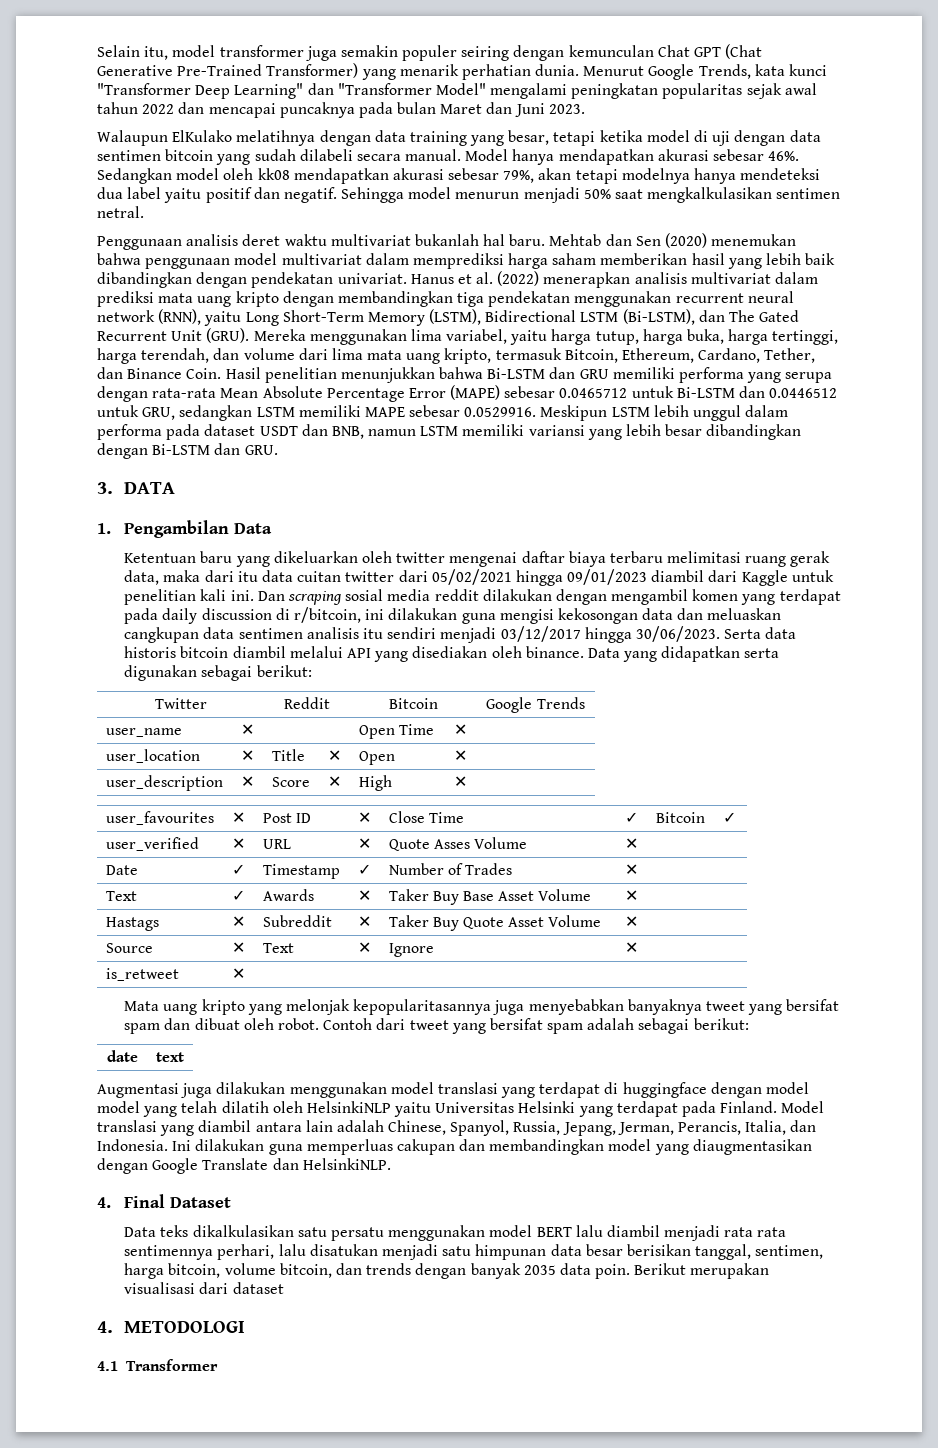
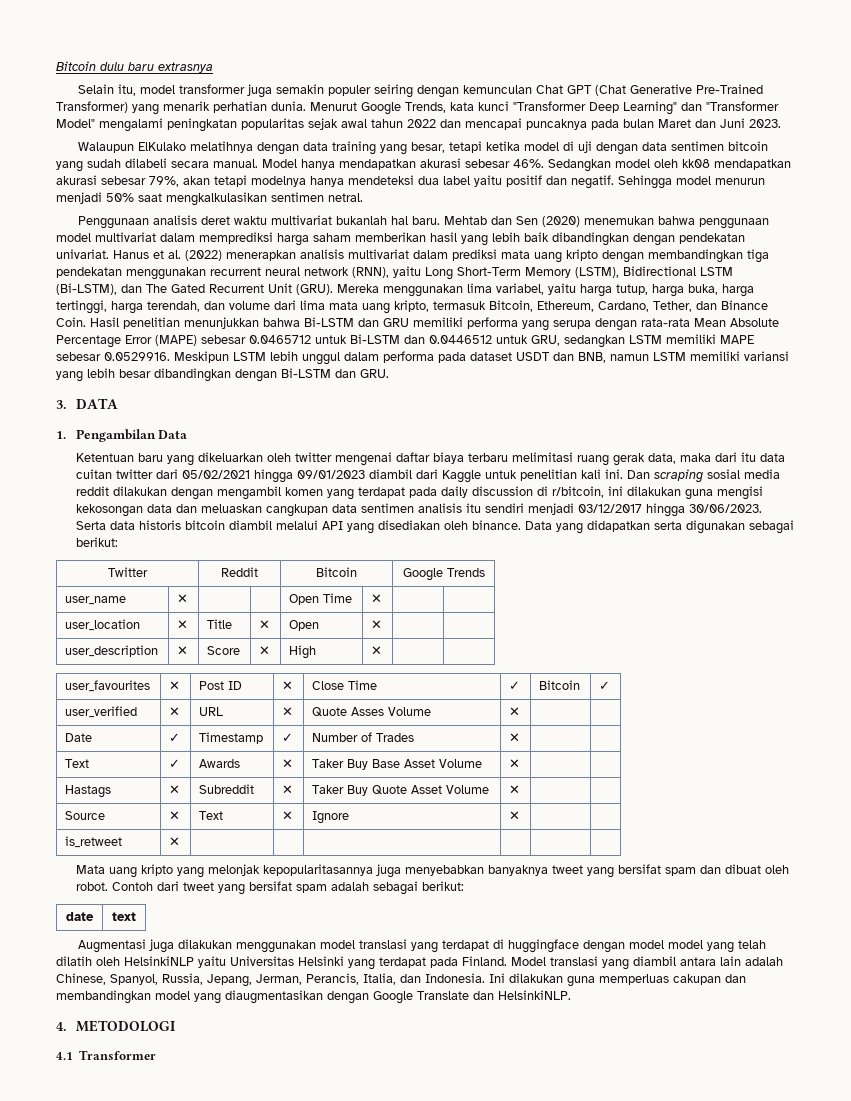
+ Bitcoin dulu baru extrasnya
- 4. Final Dataset
- Data teks dikalkulasikan satu persatu menggunakan model BERT lalu diambil menjadi rata rata sentimennya perhari, lalu disatukan menjadi satu himpunan data besar berisikan tanggal, sentimen, harga bitcoin, volume bitcoin, dan trends dengan banyak 2035 data poin. Berikut merupakan visualisasi dari dataset

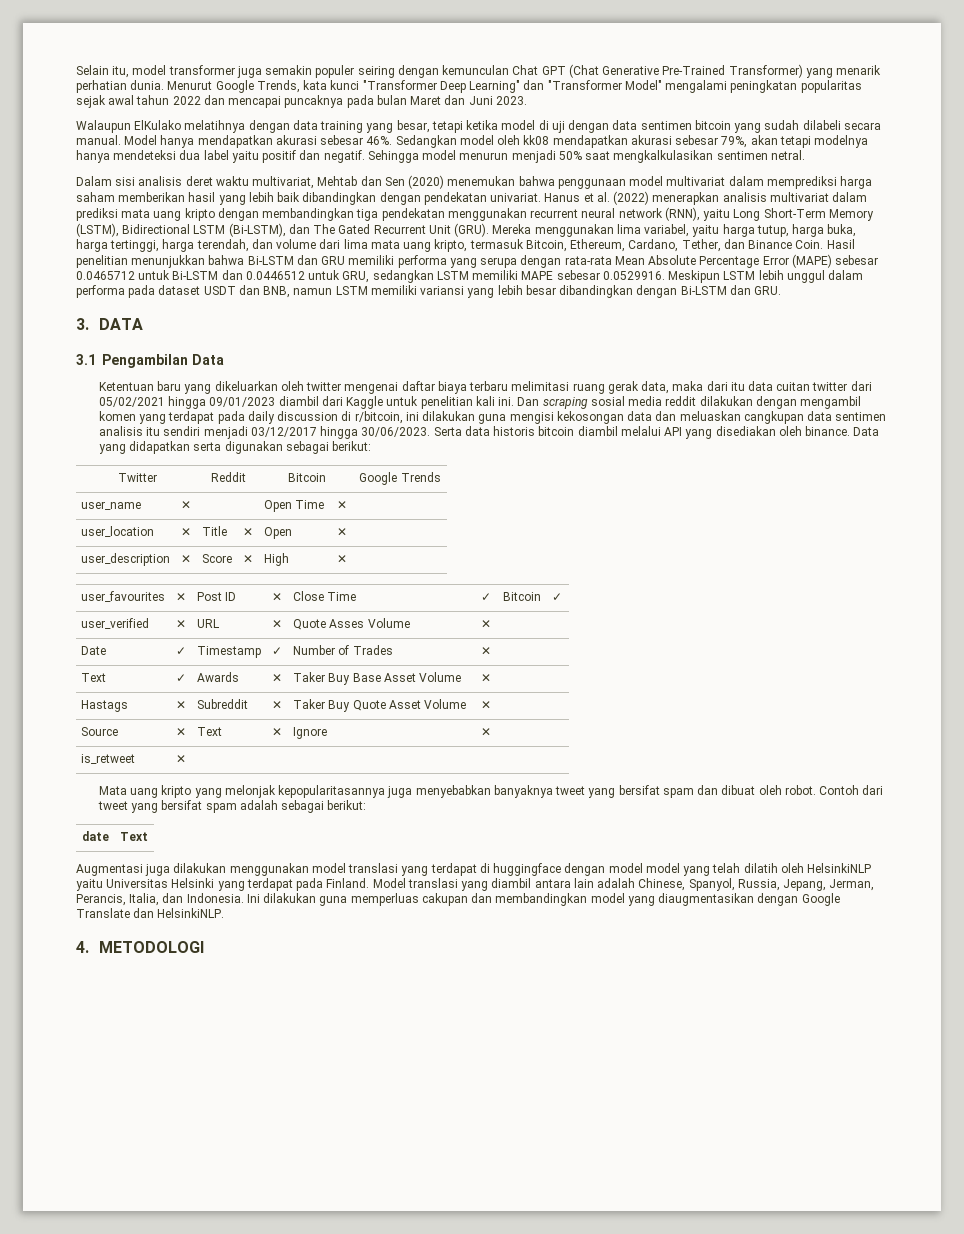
- Bitcoin dulu baru extrasnya
- Penggunaan analisis deret waktu multivariat bukanlah hal baru. Mehtab dan Sen (2020) menemukan bahwa penggunaan model multivariat dalam memprediksi harga saham memberikan hasil yang lebih baik dibandingkan dengan pendekatan univariat.
+ Dalam sisi analisis deret waktu multivariat, Mehtab dan Sen (2020) menemukan bahwa penggunaan model multivariat dalam memprediksi harga saham memberikan hasil yang lebih baik dibandingkan dengan pendekatan univariat.
- 1. Pengambilan Data
+ 3.1 Pengambilan Data
- date | text
+ date | Text
- 4.1 Transformer

